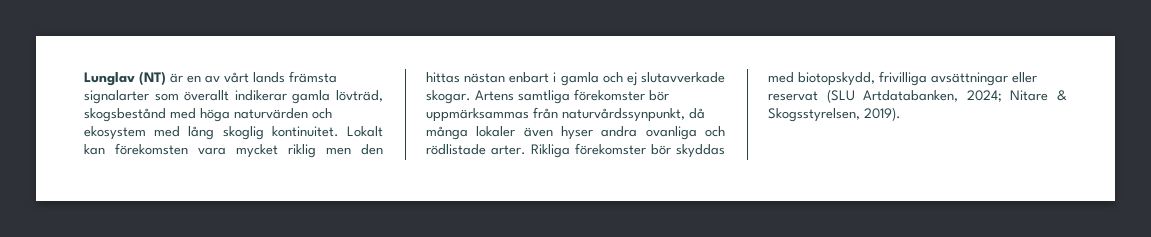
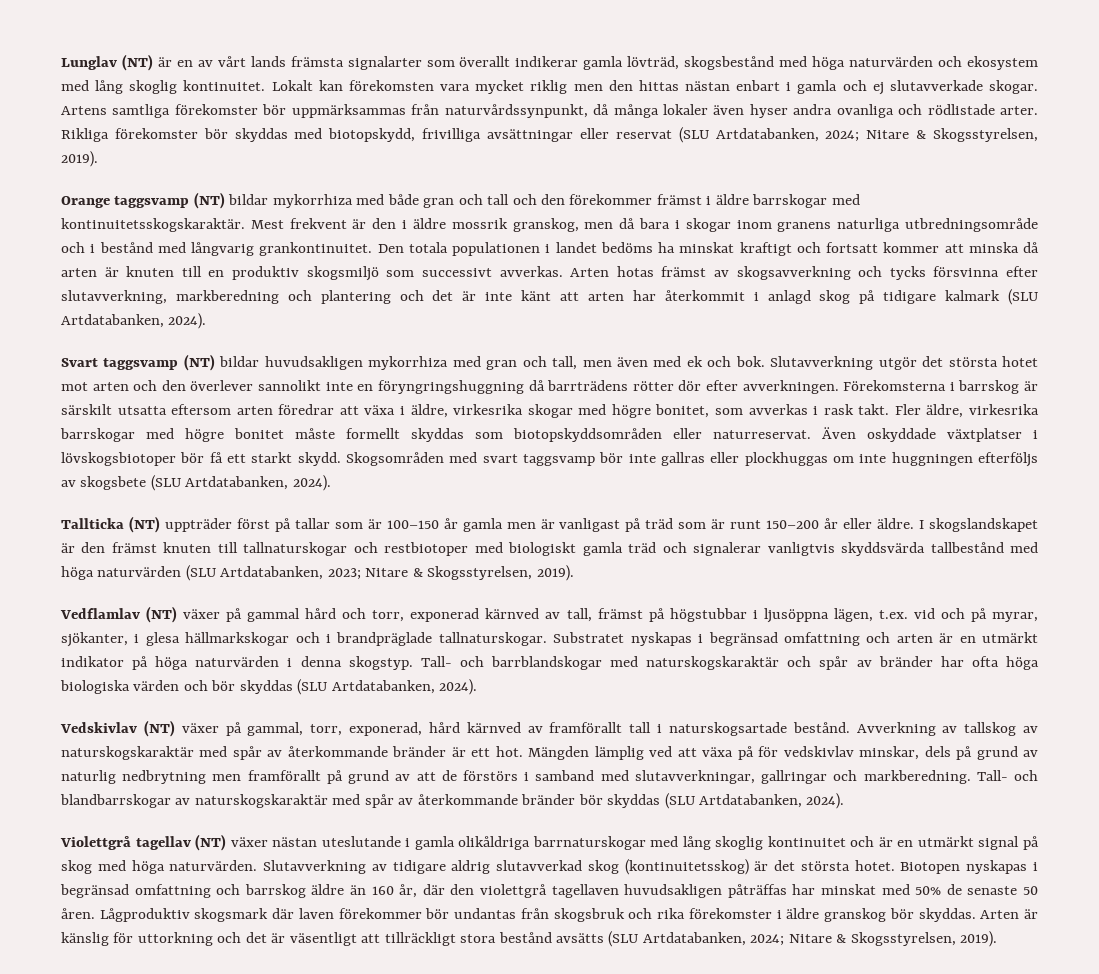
+ Orange taggsvamp (NT) bildar mykorrhiza med både gran och tall och den förekommer främst i äldre barrskogar med kontinuitetsskogskaraktär. Mest frekvent är den i äldre mossrik granskog, men då bara i skogar inom granens naturliga utbredningsområde och i bestånd med långvarig grankontinuitet. Den totala populationen i landet bedöms ha minskat kraftigt och fortsatt kommer att minska då arten är knuten till en produktiv skogsmiljö som successivt avverkas. Arten hotas främst av skogsavverkning och tycks försvinna efter slutavverkning, markberedning och plantering och det är inte känt att arten har återkommit i anlagd skog på tidigare kalmark (SLU Artdatabanken, 2024).
+ Svart taggsvamp (NT) bildar huvudsakligen mykorrhiza med gran och tall, men även med ek och bok. Slutavverkning utgör det största hotet mot arten och den överlever sannolikt inte en föryngringshuggning då barrträdens rötter dör efter avverkningen. Förekomsterna i barrskog är särskilt utsatta eftersom arten föredrar att växa i äldre, virkesrika skogar med högre bonitet, som avverkas i rask takt. Fler äldre, virkesrika barrskogar med högre bonitet måste formellt skyddas som biotopskyddsområden eller naturreservat. Även oskyddade växtplatser i lövskogsbiotoper bör få ett starkt skydd. Skogsområden med svart taggsvamp bör inte gallras eller plockhuggas om inte huggningen efterföljs av skogsbete (SLU Artdatabanken, 2024).
+ Tallticka (NT) uppträder först på tallar som är 100–150 år gamla men är vanligast på träd som är runt 150–200 år eller äldre. I skogslandskapet är den främst knuten till tallnaturskogar och restbiotoper med biologiskt gamla träd och signalerar vanligtvis skyddsvärda tallbestånd med höga naturvärden (SLU Artdatabanken, 2023; Nitare & Skogsstyrelsen, 2019).
+ Vedflamlav (NT) växer på gammal hård och torr, exponerad kärnved av tall, främst på högstubbar i ljusöppna lägen, t.ex. vid och på myrar, sjökanter, i glesa hällmarkskogar och i brandpräglade tallnaturskogar. Substratet nyskapas i begränsad omfattning och arten är en utmärkt indikator på höga naturvärden i denna skogstyp. Tall- och barrblandskogar med naturskogskaraktär och spår av bränder har ofta höga biologiska värden och bör skyddas (SLU Artdatabanken, 2024).
+ Vedskivlav (NT) växer på gammal, torr, exponerad, hård kärnved av framförallt tall i naturskogsartade bestånd. Avverkning av tallskog av naturskogskaraktär med spår av återkommande bränder är ett hot. Mängden lämplig ved att växa på för vedskivlav minskar, dels på grund av naturlig nedbrytning men framförallt på grund av att de förstörs i samband med slutavverkningar, gallringar och markberedning. Tall- och blandbarrskogar av naturskogskaraktär med spår av återkommande bränder bör skyddas (SLU Artdatabanken, 2024).
+ Violettgrå tagellav (NT) växer nästan uteslutande i gamla olikåldriga barrnaturskogar med lång skoglig kontinuitet och är en utmärkt signal på skog med höga naturvärden. Slutavverkning av tidigare aldrig slutavverkad skog (kontinuitetsskog) är det största hotet. Biotopen nyskapas i begränsad omfattning och barrskog äldre än 160 år, där den violettgrå tagellaven huvudsakligen påträffas har minskat med 50% de senaste 50 åren. Lågproduktiv skogsmark där laven förekommer bör undantas från skogsbruk och rika förekomster i äldre granskog bör skyddas. Arten är känslig för uttorkning och det är väsentligt att tillräckligt stora bestånd avsätts (SLU Artdatabanken, 2024; Nitare & Skogsstyrelsen, 2019).

